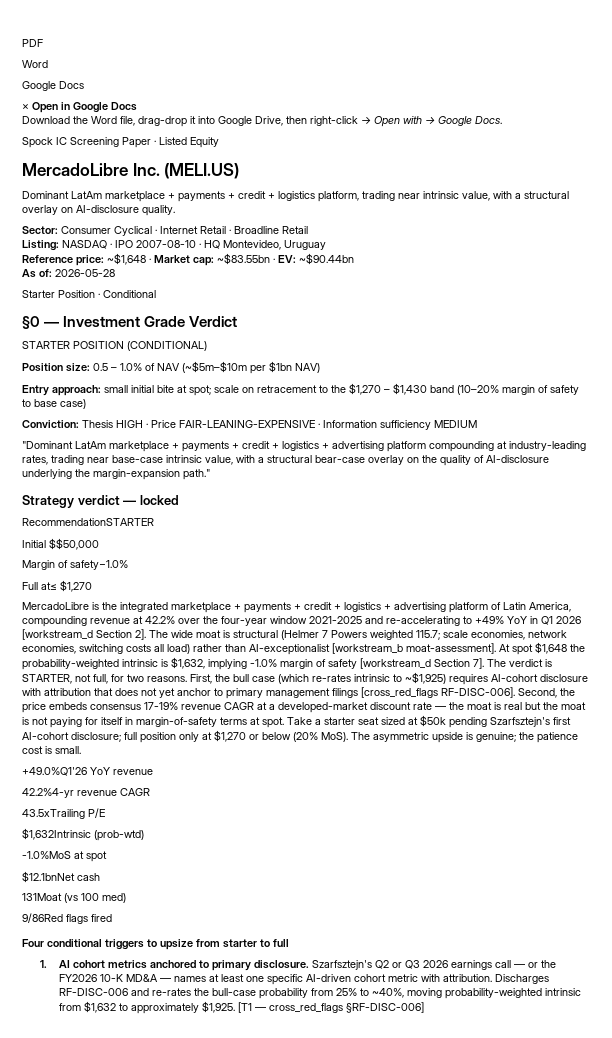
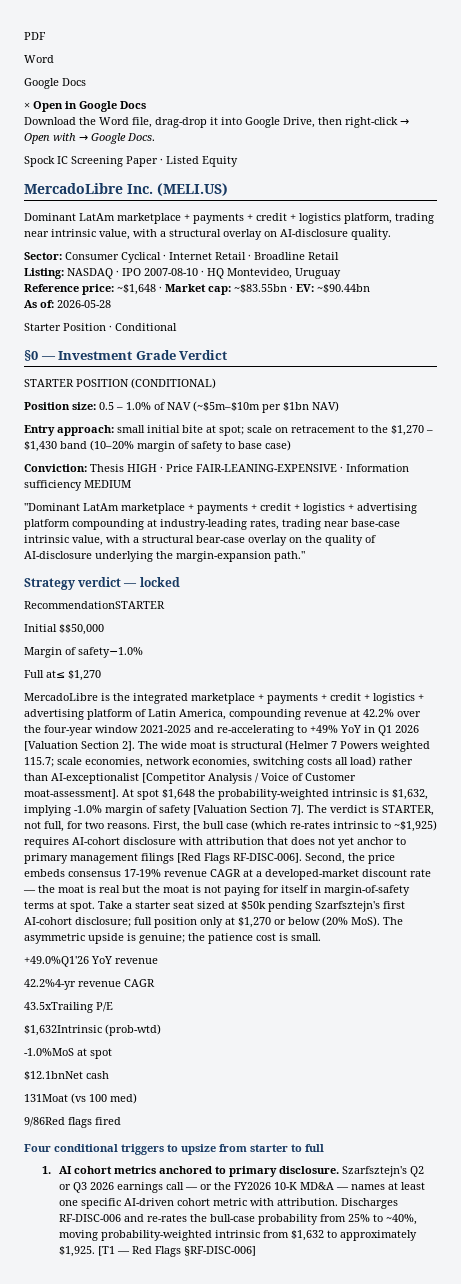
- MercadoLibre is the integrated marketplace + payments + credit + logistics + advertising platform of Latin America, compounding revenue at 42.2% over the four-year window 2021-2025 and re-accelerating to +49% YoY in Q1 2026 [workstream_d Section 2].
+ MercadoLibre is the integrated marketplace + payments + credit + logistics + advertising platform of Latin America, compounding revenue at 42.2% over the four-year window 2021-2025 and re-accelerating to +49% YoY in Q1 2026 [Valuation Section 2].
- The wide moat is structural (Helmer 7 Powers weighted 115.7; scale economies, network economies, switching costs all load) rather than AI-exceptionalist [workstream_b moat-assessment].
+ The wide moat is structural (Helmer 7 Powers weighted 115.7; scale economies, network economies, switching costs all load) rather than AI-exceptionalist [Competitor Analysis / Voice of Customer moat-assessment].
- At spot $1,648 the probability-weighted intrinsic is $1,632, implying -1.0% margin of safety [workstream_d Section 7].
+ At spot $1,648 the probability-weighted intrinsic is $1,632, implying -1.0% margin of safety [Valuation Section 7].
- First, the bull case (which re-rates intrinsic to ~$1,925) requires AI-cohort disclosure with attribution that does not yet anchor to primary management filings [cross_red_flags RF-DISC-006].
+ First, the bull case (which re-rates intrinsic to ~$1,925) requires AI-cohort disclosure with attribution that does not yet anchor to primary management filings [Red Flags RF-DISC-006].
- [T1 — cross_red_flags §RF-DISC-006]
+ [T1 — Red Flags §RF-DISC-006]

